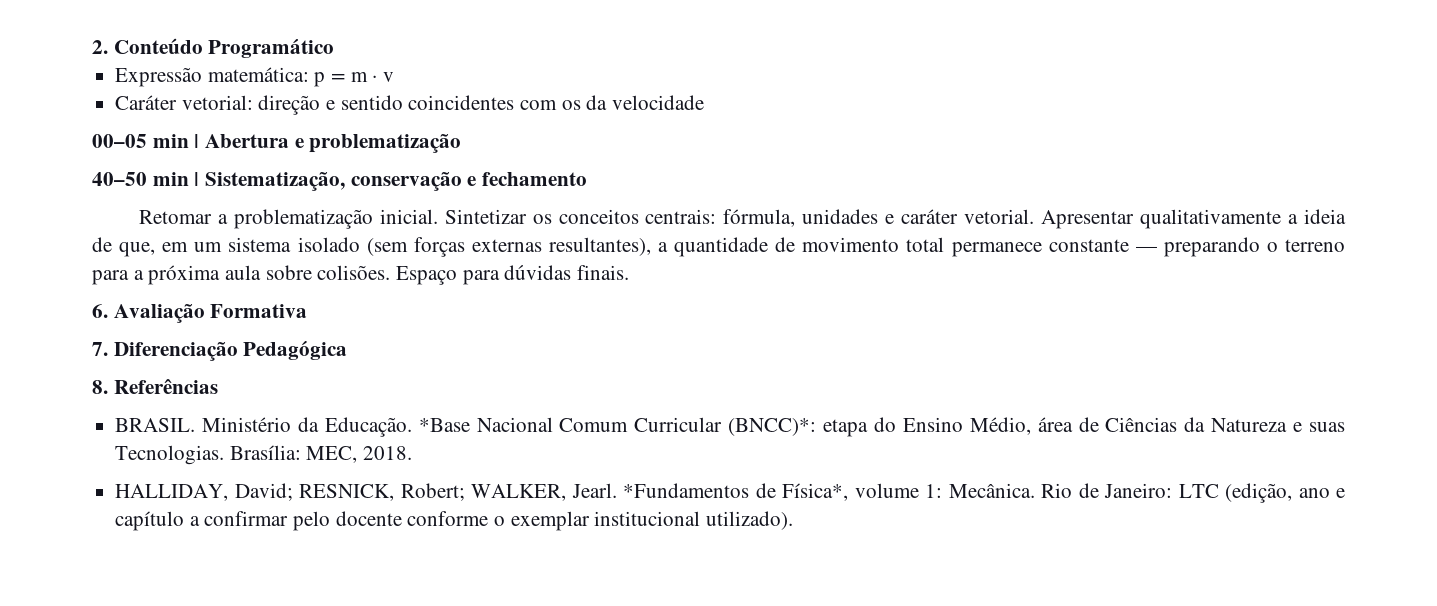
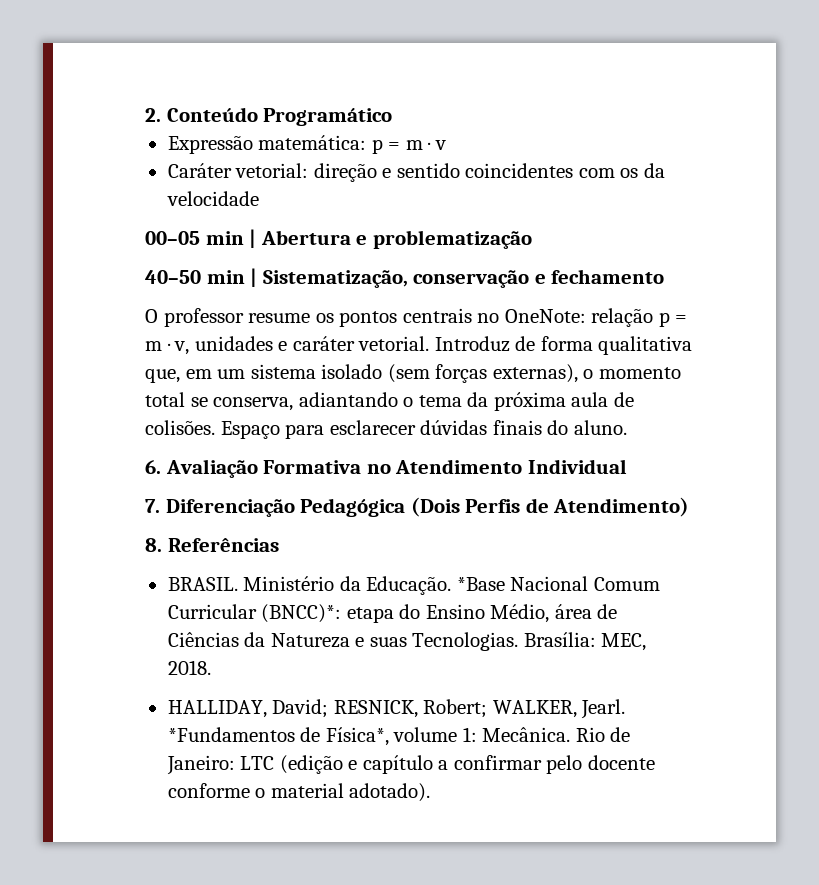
- Retomar a problematização inicial. Sintetizar os conceitos centrais: fórmula, unidades e caráter vetorial. Apresentar qualitativamente a ideia de que, em um sistema isolado (sem forças externas resultantes), a quantidade de movimento total permanece constante — preparando o terreno para a próxima aula sobre colisões.
+ O professor resume os pontos centrais no OneNote: relação p = m · v, unidades e caráter vetorial. Introduz de forma qualitativa que, em um sistema isolado (sem forças externas), o momento total se conserva, adiantando o tema da próxima aula de colisões.
- Espaço para dúvidas finais.
+ Espaço para esclarecer dúvidas finais do aluno.
- 6. Avaliação Formativa
+ 6. Avaliação Formativa no Atendimento Individual
- 7. Diferenciação Pedagógica
+ 7. Diferenciação Pedagógica (Dois Perfis de Atendimento)
- Rio de Janeiro: LTC (edição, ano e capítulo a confirmar pelo docente conforme o exemplar institucional utilizado).
+ Rio de Janeiro: LTC (edição e capítulo a confirmar pelo docente conforme o material adotado).

